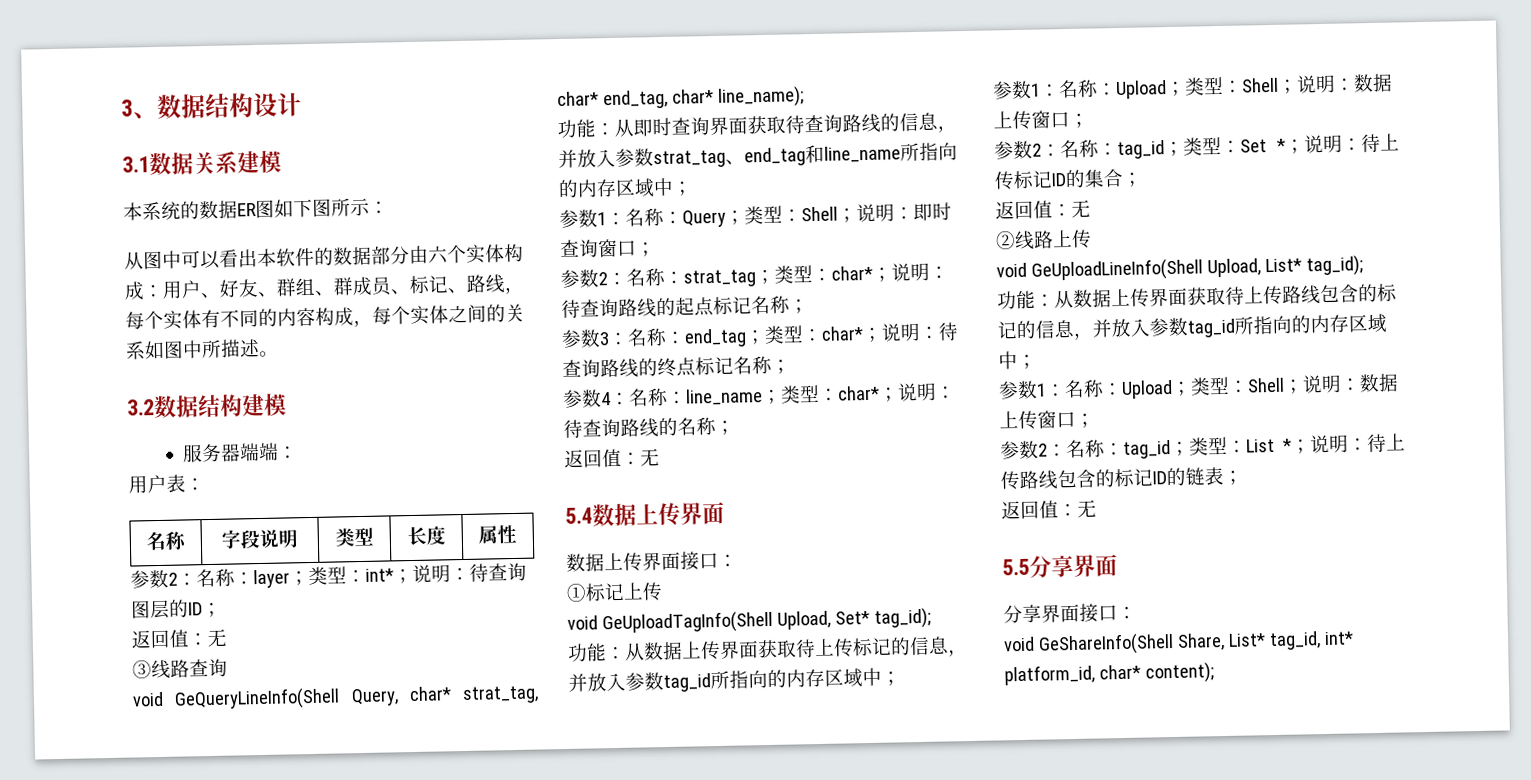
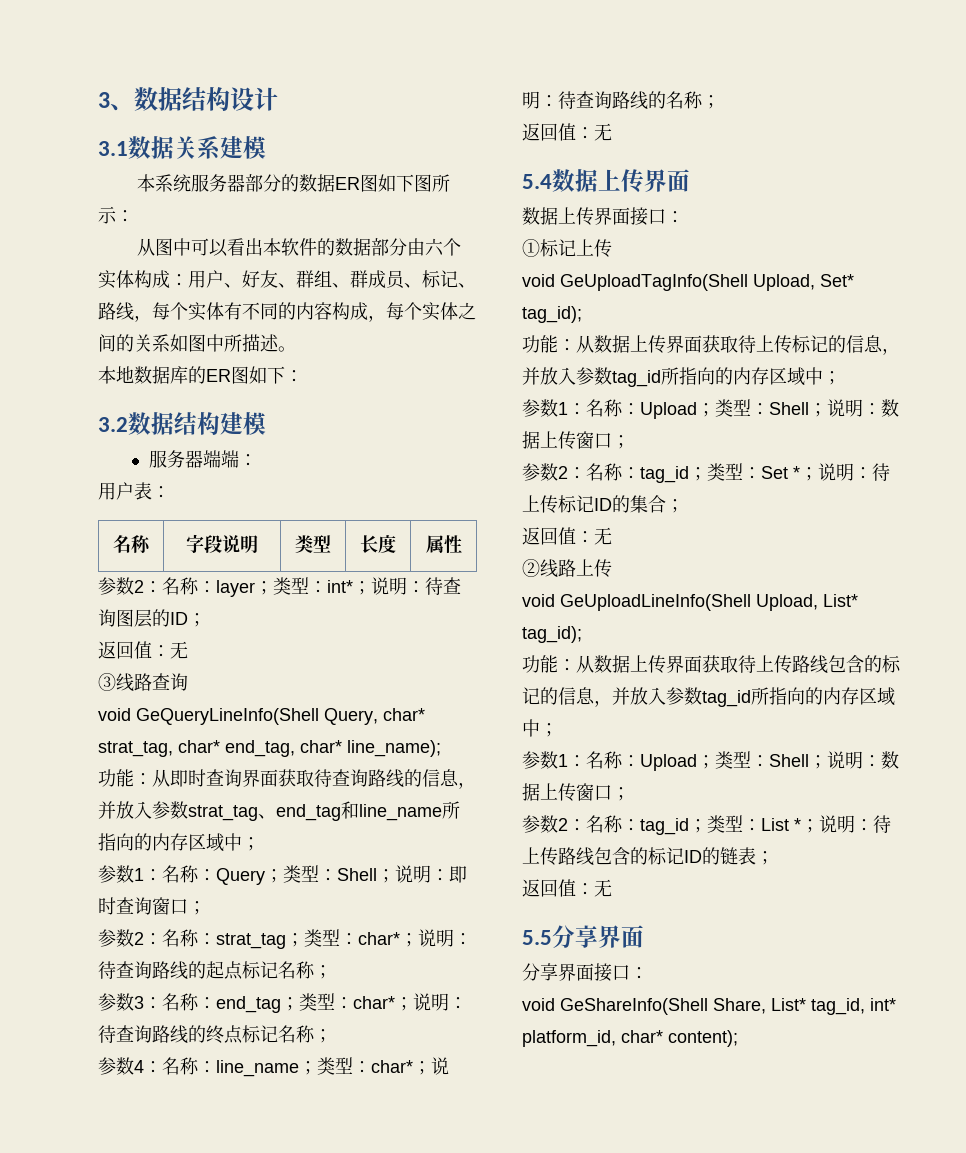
- 本系统的数据ER图如下图所示：
+ 本系统服务器部分的数据ER图如下图所示：
+ 本地数据库的ER图如下：

